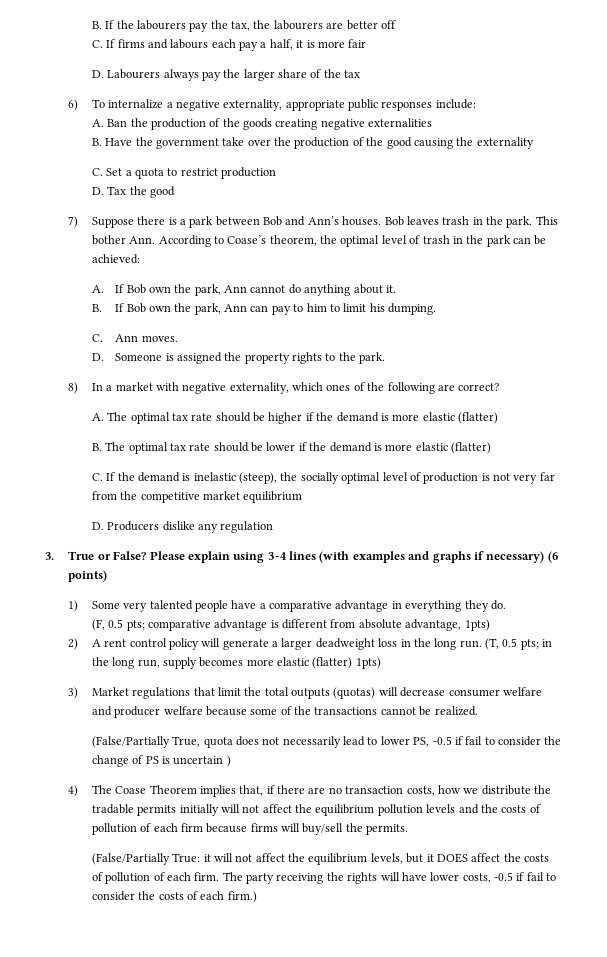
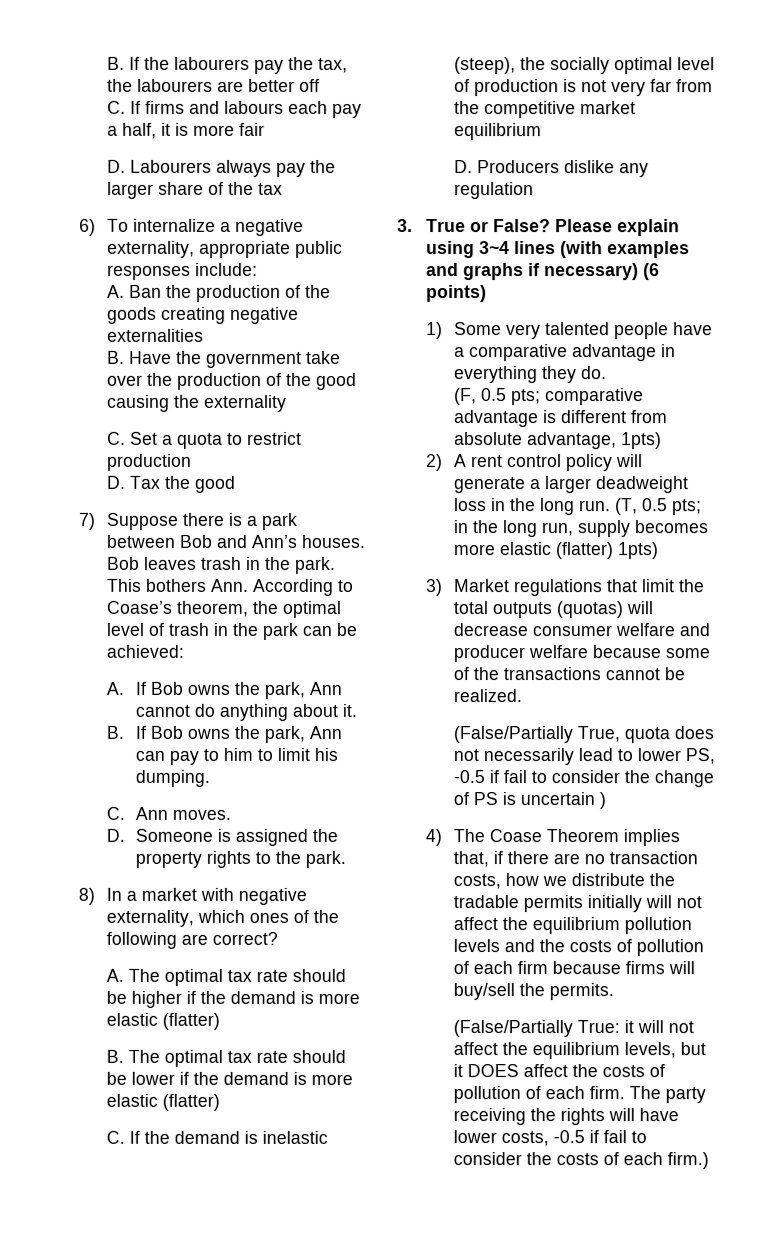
- This bother Ann. According to Coase’s theorem, the optimal level of trash in the park can be achieved:
+ This bothers Ann. According to Coase’s theorem, the optimal level of trash in the park can be achieved:
- A. If Bob own the park, Ann cannot do anything about it.
+ A. If Bob owns the park, Ann cannot do anything about it.
- B. If Bob own the park, Ann can pay to him to limit his dumping.
+ B. If Bob owns the park, Ann can pay to him to limit his dumping.

